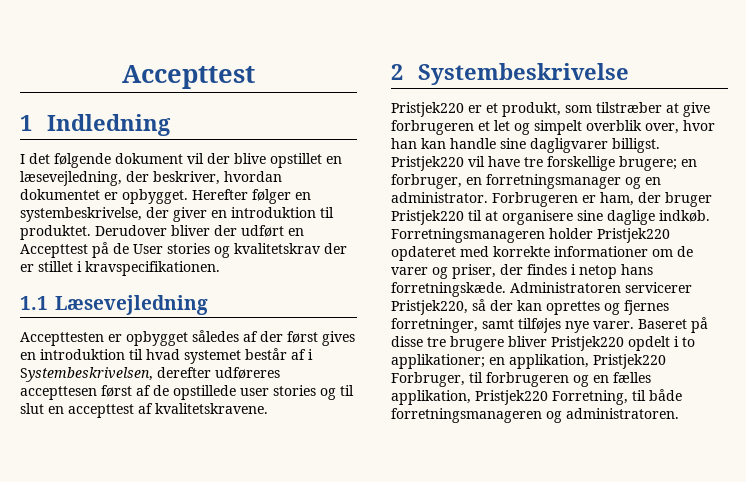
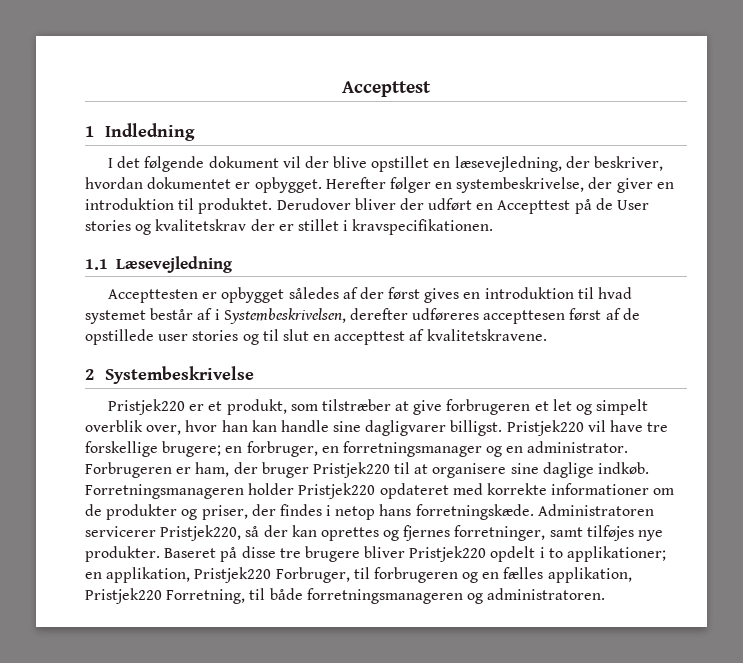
- Forretningsmanageren holder Pristjek220 opdateret med korrekte informationer om de varer og priser, der findes i netop hans forretningskæde.
+ Forretningsmanageren holder Pristjek220 opdateret med korrekte informationer om de produkter og priser, der findes i netop hans forretningskæde.
- Administratoren servicerer Pristjek220, så der kan oprettes og fjernes forretninger, samt tilføjes nye varer.
+ Administratoren servicerer Pristjek220, så der kan oprettes og fjernes forretninger, samt tilføjes nye produkter.

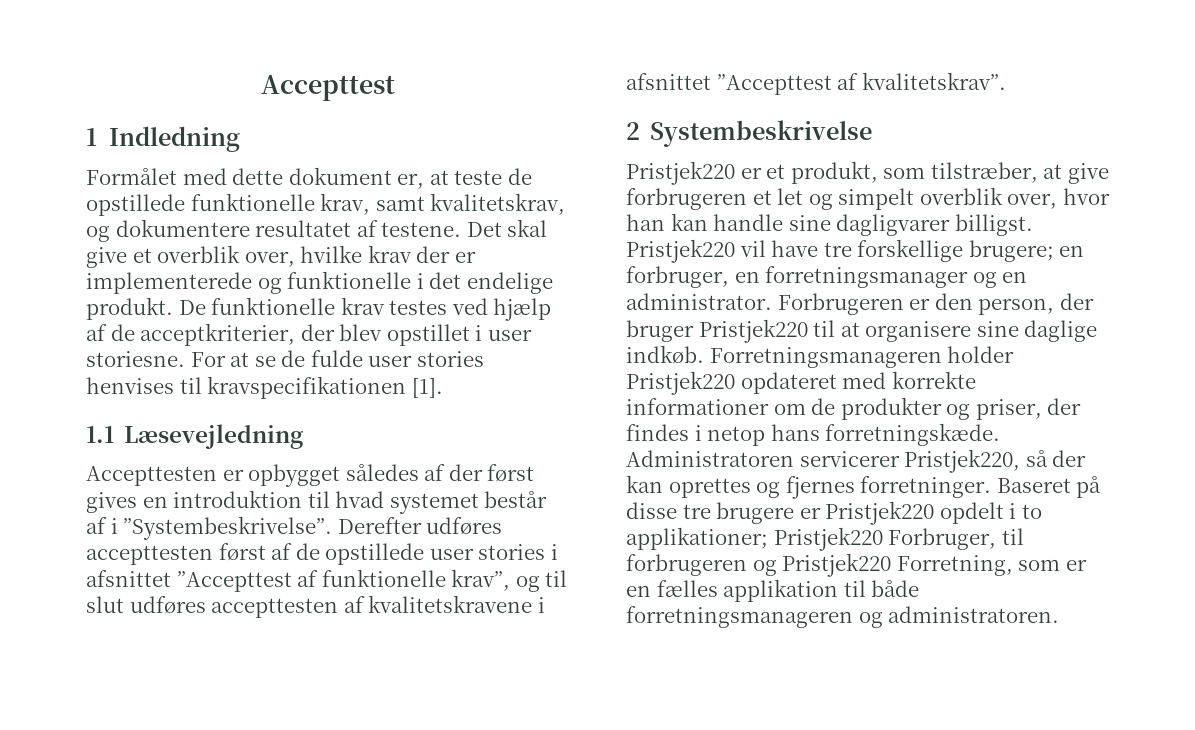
- I det følgende dokument vil der blive opstillet en læsevejledning, der beskriver, hvordan dokumentet er opbygget. Herefter følger en systembeskrivelse, der giver en introduktion til produktet. Derudover bliver der udført en Accepttest på de User stories og kvalitetskrav der er stillet i kravspecifikationen.
+ Formålet med dette dokument er, at teste de opstillede funktionelle krav, samt kvalitetskrav, og dokumentere resultatet af testene. Det skal give et overblik over, hvilke krav der er implementerede og funktionelle i det endelige produkt. De funktionelle krav testes ved hjælp af de acceptkriterier, der blev opstillet i user storiesne. For at se de fulde user stories henvises til kravspecifikationen [1].
- Accepttesten er opbygget således af der først gives en introduktion til hvad systemet består af i Systembeskrivelsen, derefter udføreres accepttesen først af de opstillede user stories og til slut en accepttest af kvalitetskravene.
+ Accepttesten er opbygget således af der først gives en introduktion til hvad systemet består af i ”Systembeskrivelse”. Derefter udføres accepttesten først af de opstillede user stories i afsnittet ”Accepttest af funktionelle krav”, og til slut udføres accepttesten af kvalitetskravene i afsnittet ”Accepttest af kvalitetskrav”.
- Pristjek220 er et produkt, som tilstræber at give forbrugeren et let og simpelt overblik over, hvor han kan handle sine dagligvarer billigst.
+ Pristjek220 er et produkt, som tilstræber, at give forbrugeren et let og simpelt overblik over, hvor han kan handle sine dagligvarer billigst.
- Forbrugeren er ham, der bruger Pristjek220 til at organisere sine daglige indkøb.
+ Forbrugeren er den person, der bruger Pristjek220 til at organisere sine daglige indkøb.
- Administratoren servicerer Pristjek220, så der kan oprettes og fjernes forretninger, samt tilføjes nye produkter.
+ Administratoren servicerer Pristjek220, så der kan oprettes og fjernes forretninger.
- Baseret på disse tre brugere bliver Pristjek220 opdelt i to applikationer; en applikation, Pristjek220 Forbruger, til forbrugeren og en fælles applikation, Pristjek220 Forretning, til både forretningsmanageren og administratoren.
+ Baseret på disse tre brugere er Pristjek220 opdelt i to applikationer; Pristjek220 Forbruger, til forbrugeren og Pristjek220 Forretning, som er en fælles applikation til både forretningsmanageren og administratoren.

